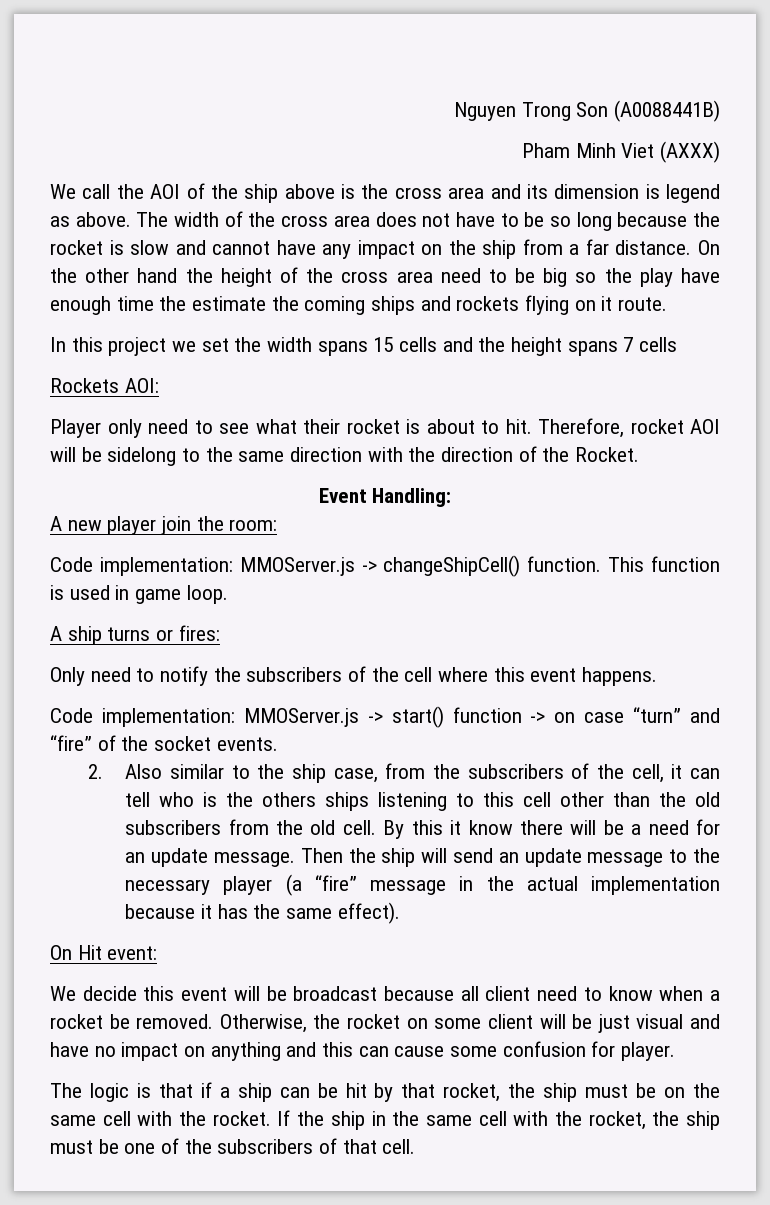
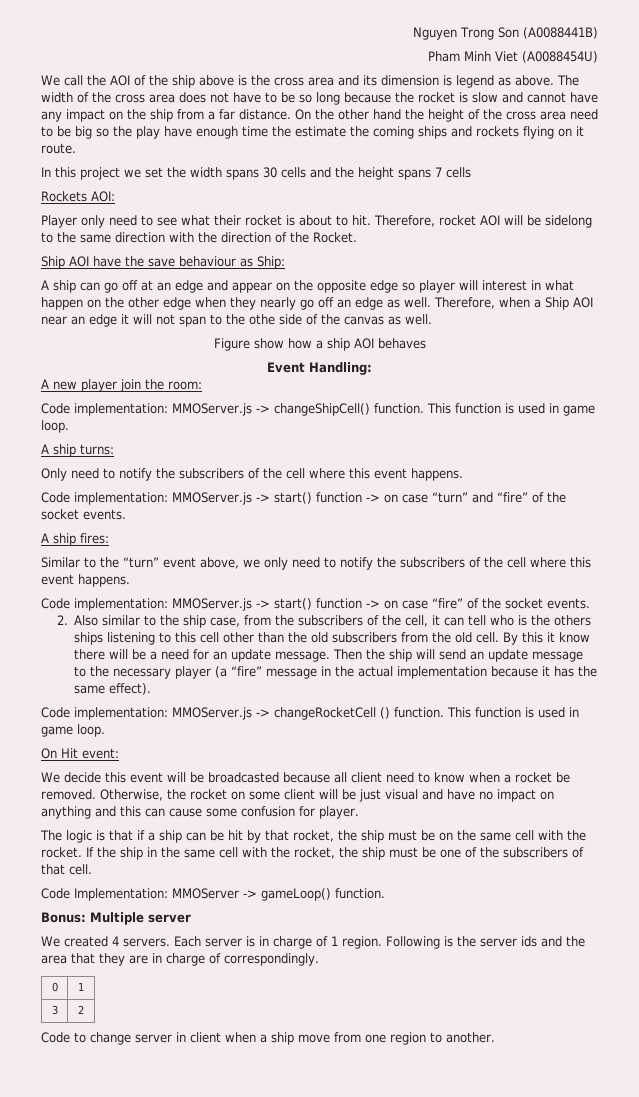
- Pham Minh Viet (AXXX)
+ Pham Minh Viet (A0088454U)
- In this project we set the width spans 15 cells and the height spans 7 cells
+ In this project we set the width spans 30 cells and the height spans 7 cells
+ Ship AOI have the save behaviour as Ship:
+ A ship can go off at an edge and appear on the opposite edge so player will interest in what happen on the other edge when they nearly go off an edge as well. Therefore, when a Ship AOI near an edge it will not span to the othe side of the canvas as well.
+ Figure show how a ship AOI behaves
- A ship turns or fires:
+ A ship turns:
+ A ship fires:
+ Similar to the “turn” event above, we only need to notify the subscribers of the cell where this event happens.
+ Code implementation: MMOServer.js -> start() function -> on case “fire” of the socket events.
+ Code implementation: MMOServer.js -> changeRocketCell () function. This function is used in game loop.
- We decide this event will be broadcast because all client need to know when a rocket be removed.
+ We decide this event will be broadcasted because all client need to know when a rocket be removed.
+ Code Implementation: MMOServer -> gameLoop() function.
+ Bonus: Multiple server
+ We created 4 servers. Each server is in charge of 1 region. Following is the server ids and the area that they are in charge of correspondingly.
+ 0 | 1
+ 3 | 2
+ Code to change server in client when a ship move from one region to another.

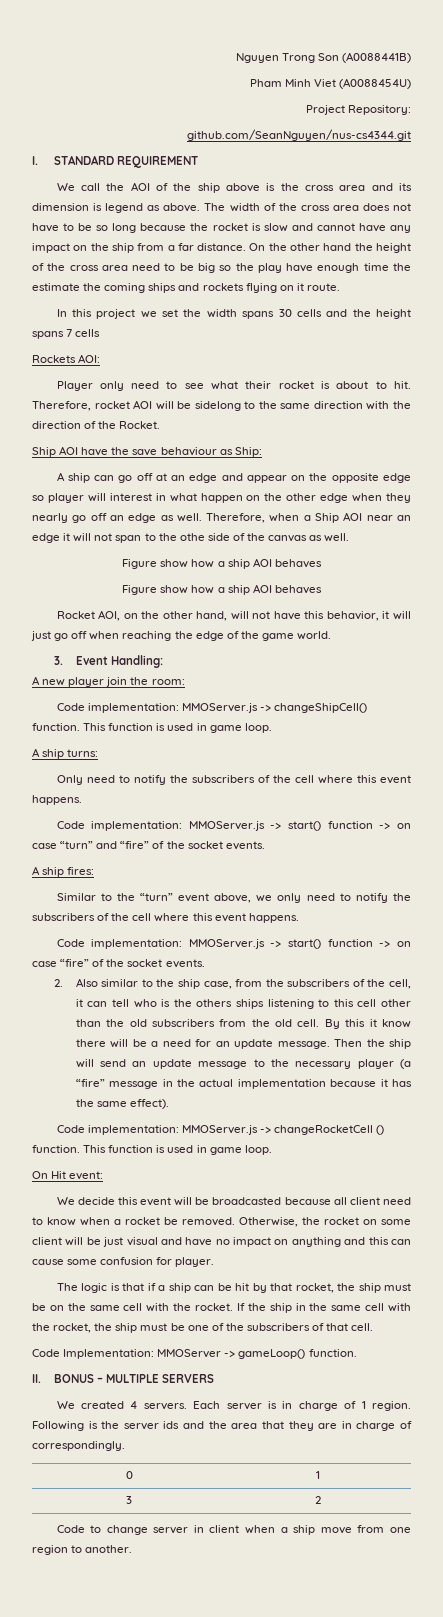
+ Project Repository:
+ github.com/SeanNguyen/nus-cs4344.git
+ I. STANDARD REQUIREMENT
  Therefore, when a Ship AOI near an edge it will not span to the othe side of the canvas as well.
  Figure show how a ship AOI behaves
- Event Handling:
+ Figure show how a ship AOI behaves
+ Rocket AOI, on the other hand, will not have this behavior, it will just go off when reaching the edge of the game world.
+ 3. Event Handling:
- Bonus: Multiple server
+ II. BONUS – MULTIPLE SERVERS

